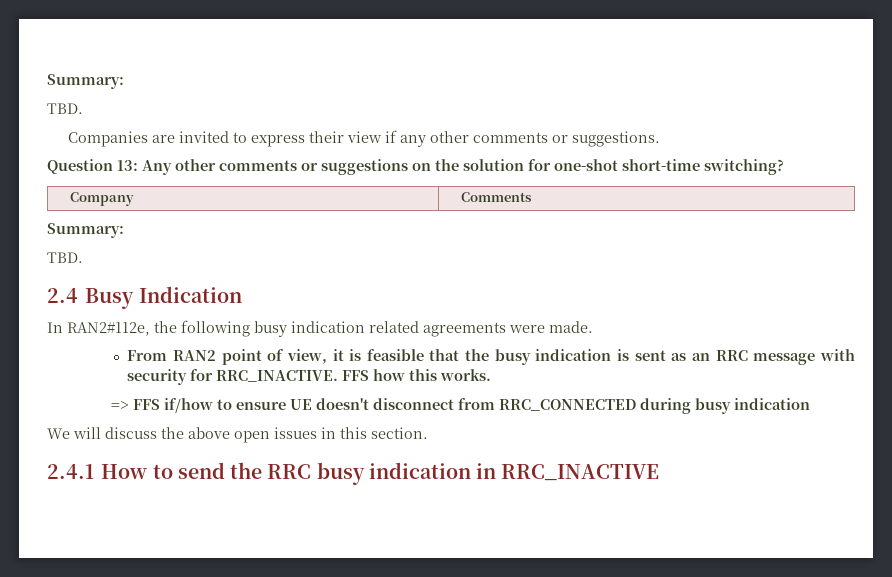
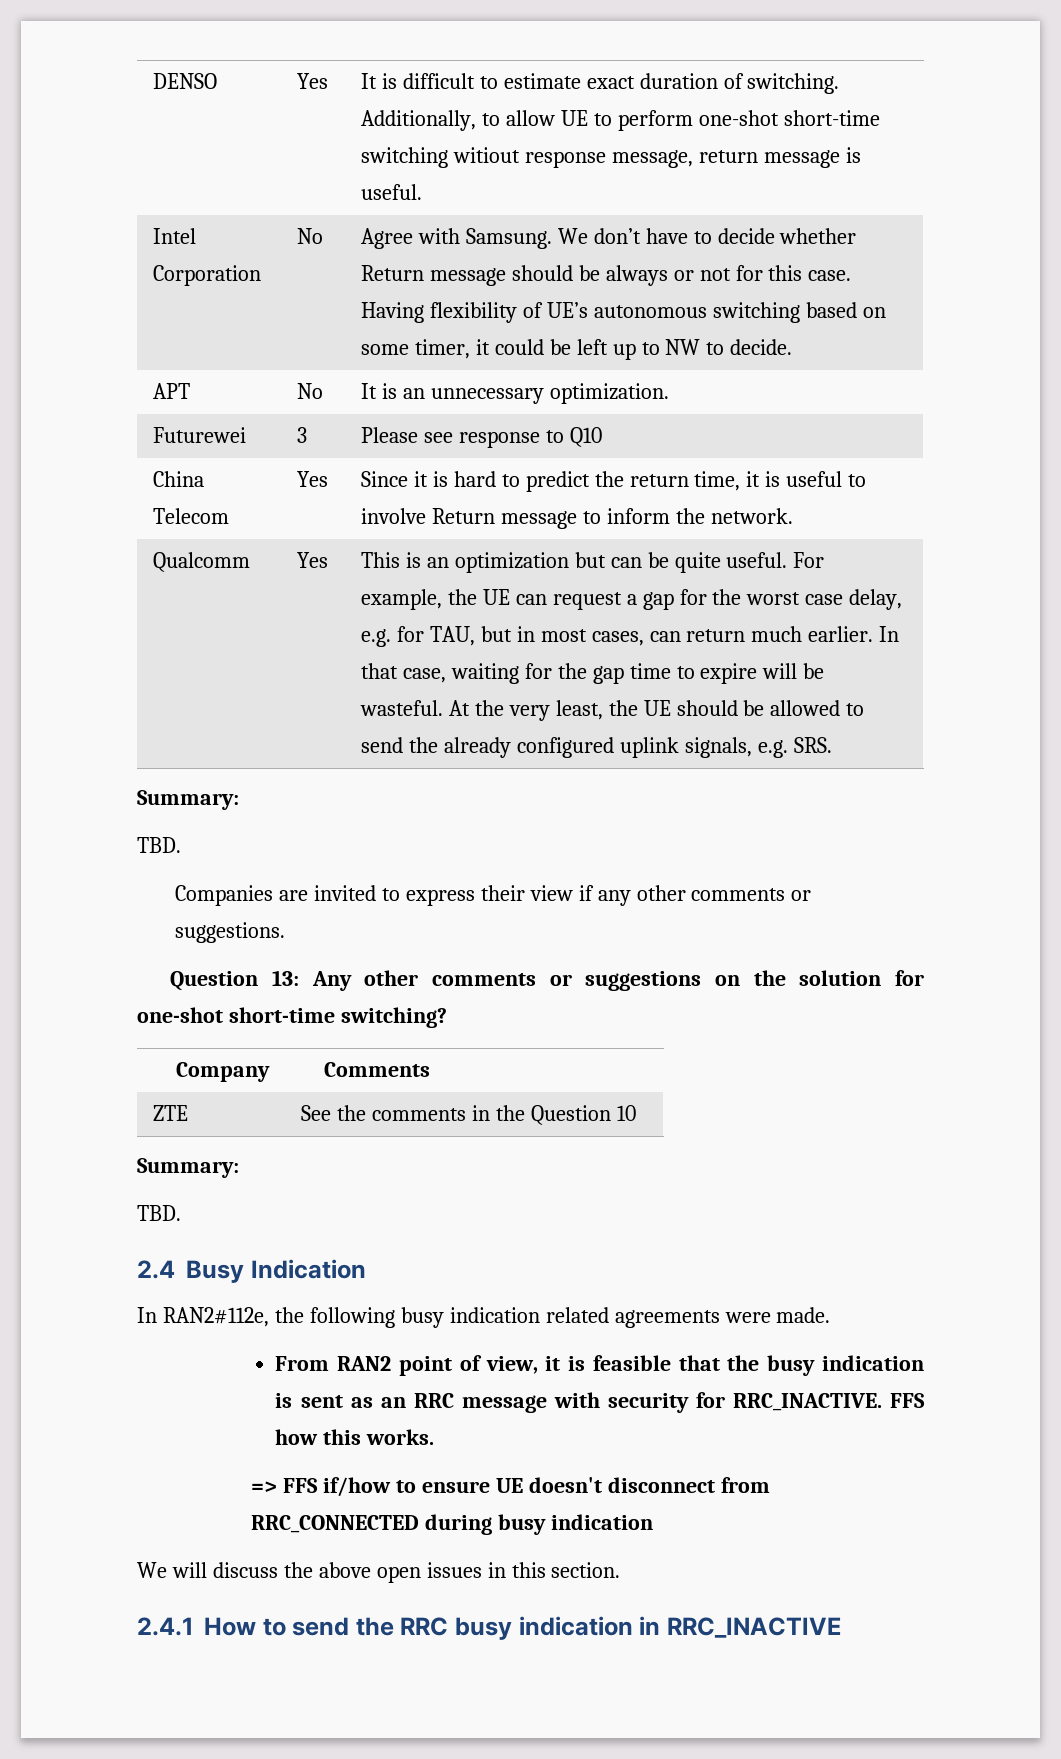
+ DENSO | Yes | It is difficult to estimate exact duration of switching. Additionally, to allow UE to perform one-shot short-time switching witiout response message, return message is useful.
+ Intel Corporation | No | Agree with Samsung. We don’t have to decide whether Return message should be always or not for this case. Having flexibility of UE’s autonomous switching based on some timer, it could be left up to NW to decide.
+ APT | No | It is an unnecessary optimization.
+ Futurewei | 3 | Please see response to Q10
+ China Telecom | Yes | Since it is hard to predict the return time, it is useful to involve Return message to inform the network.
+ Qualcomm | Yes | This is an optimization but can be quite useful. For example, the UE can request a gap for the worst case delay, e.g. for TAU, but in most cases, can return much earlier. In that case, waiting for the gap time to expire will be wasteful. At the very least, the UE should be allowed to send the already configured uplink signals, e.g. SRS.
+ ZTE | See the comments in the Question 10

